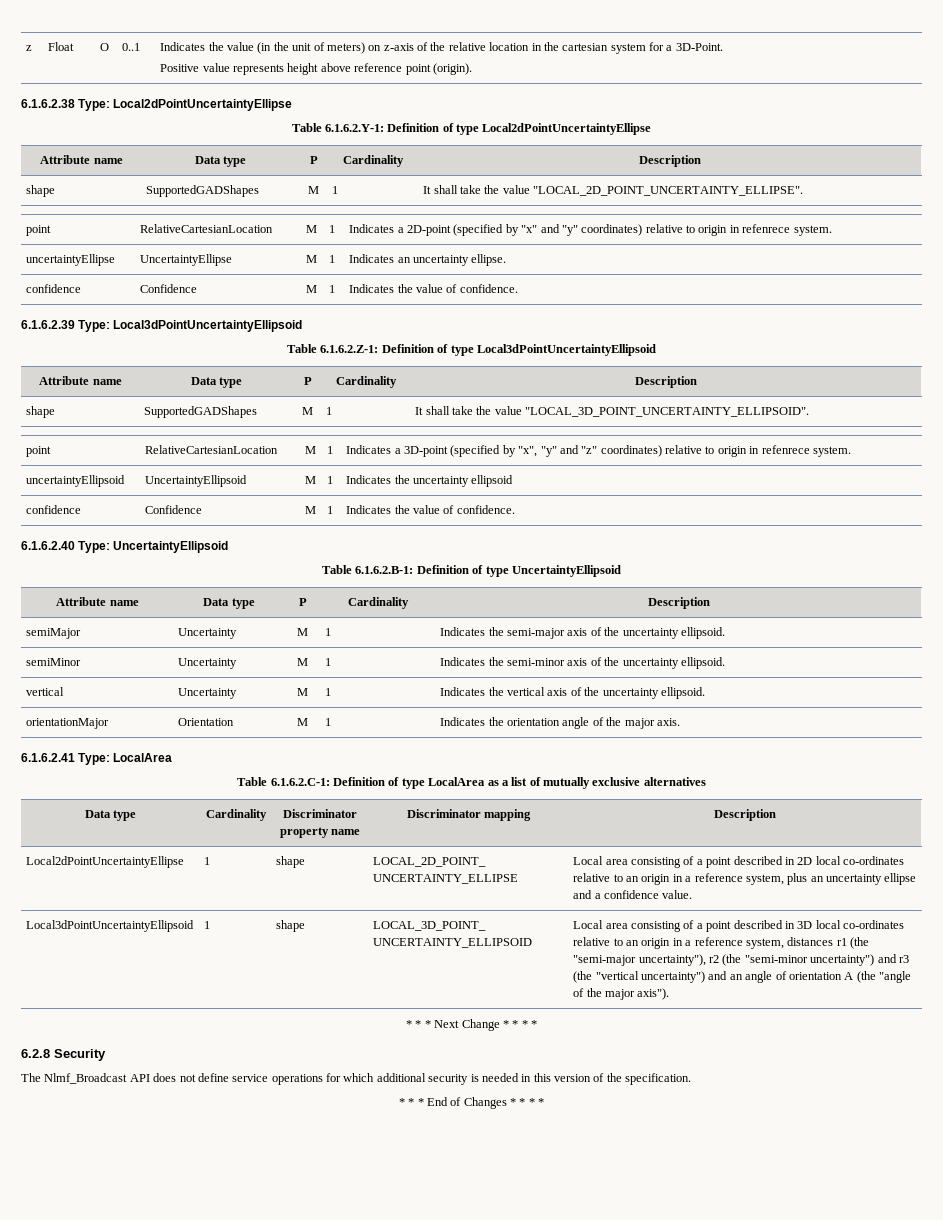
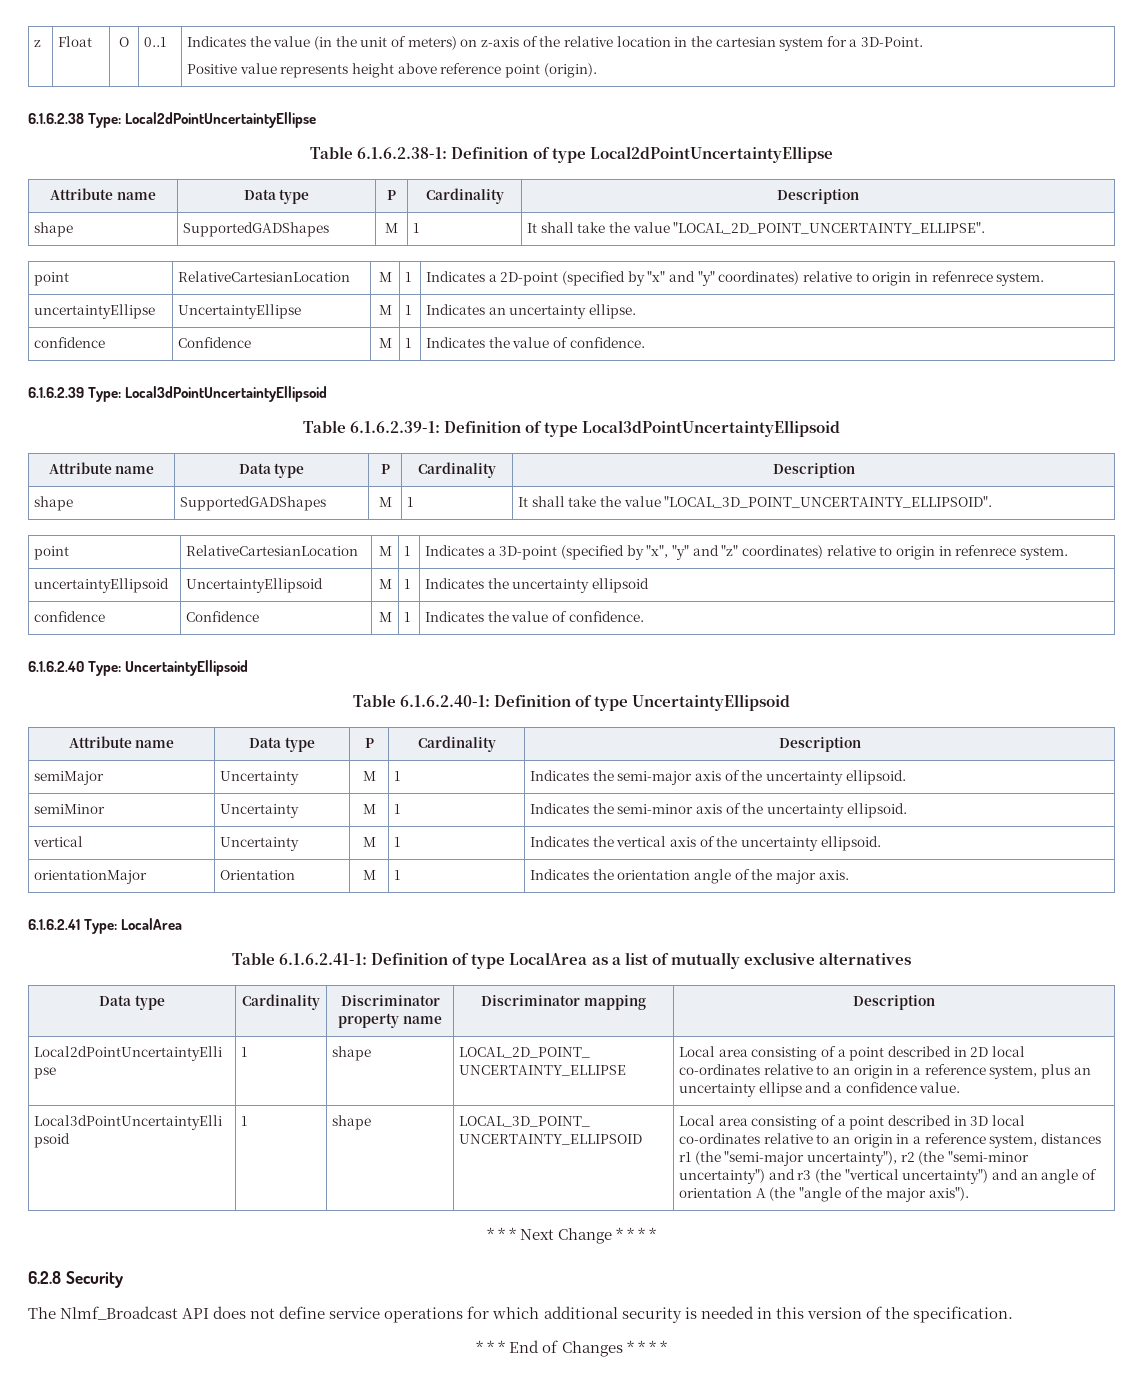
- Table 6.1.6.2.Y-1: Definition of type Local2dPointUncertaintyEllipse
+ Table 6.1.6.2.38-1: Definition of type Local2dPointUncertaintyEllipse
- Table 6.1.6.2.Z-1: Definition of type Local3dPointUncertaintyEllipsoid
+ Table 6.1.6.2.39-1: Definition of type Local3dPointUncertaintyEllipsoid
- Table 6.1.6.2.B-1: Definition of type UncertaintyEllipsoid
+ Table 6.1.6.2.40-1: Definition of type UncertaintyEllipsoid
- Table 6.1.6.2.C-1: Definition of type LocalArea as a list of mutually exclusive alternatives
+ Table 6.1.6.2.41-1: Definition of type LocalArea as a list of mutually exclusive alternatives

